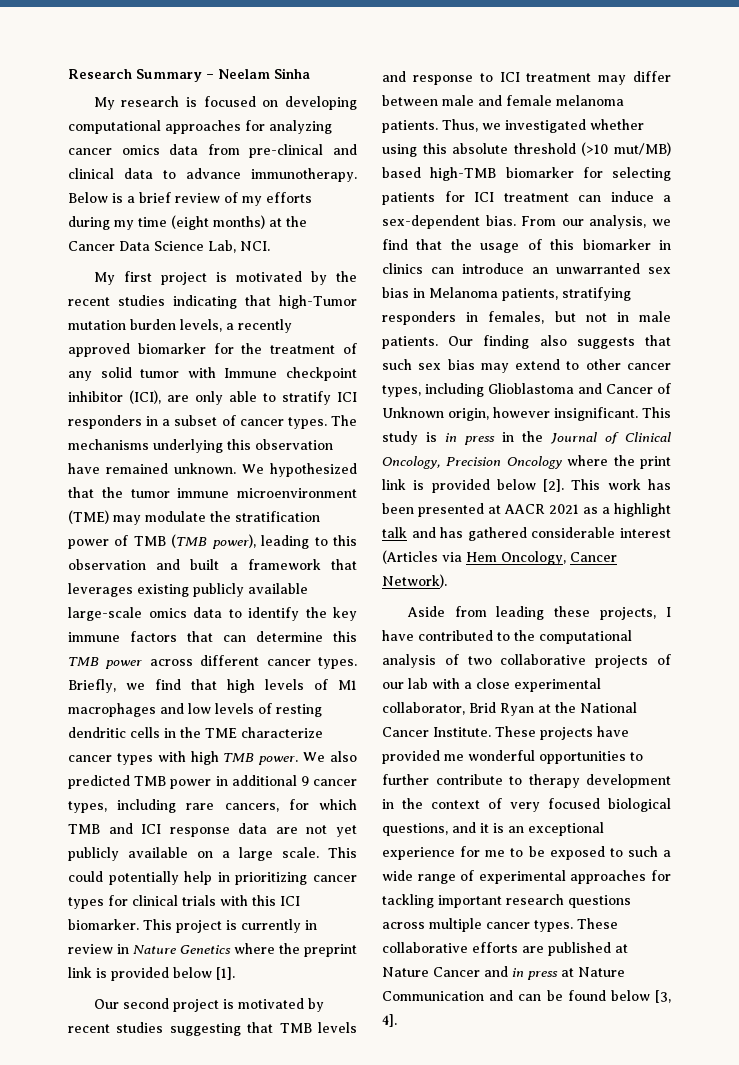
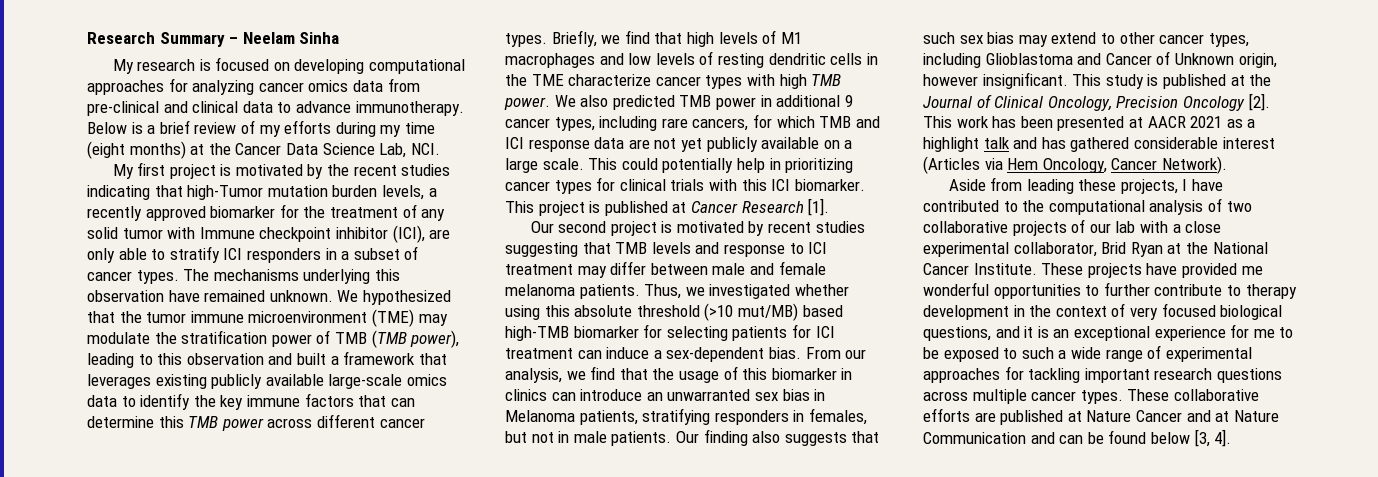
- This project is currently in review in Nature Genetics where the preprint link is provided below [1].
+ This project is published at Cancer Research [1].
- This study is in press in the Journal of Clinical Oncology, Precision Oncology where the print link is provided below [2].
+ This study is published at the Journal of Clinical Oncology, Precision Oncology [2].
- These collaborative efforts are published at Nature Cancer and in press at Nature Communication and can be found below [3, 4].
+ These collaborative efforts are published at Nature Cancer and at Nature Communication and can be found below [3, 4].

